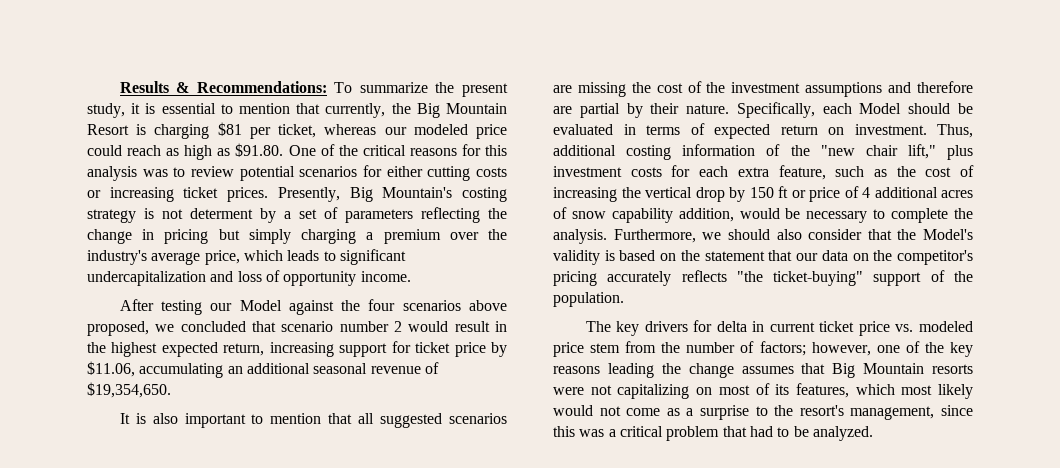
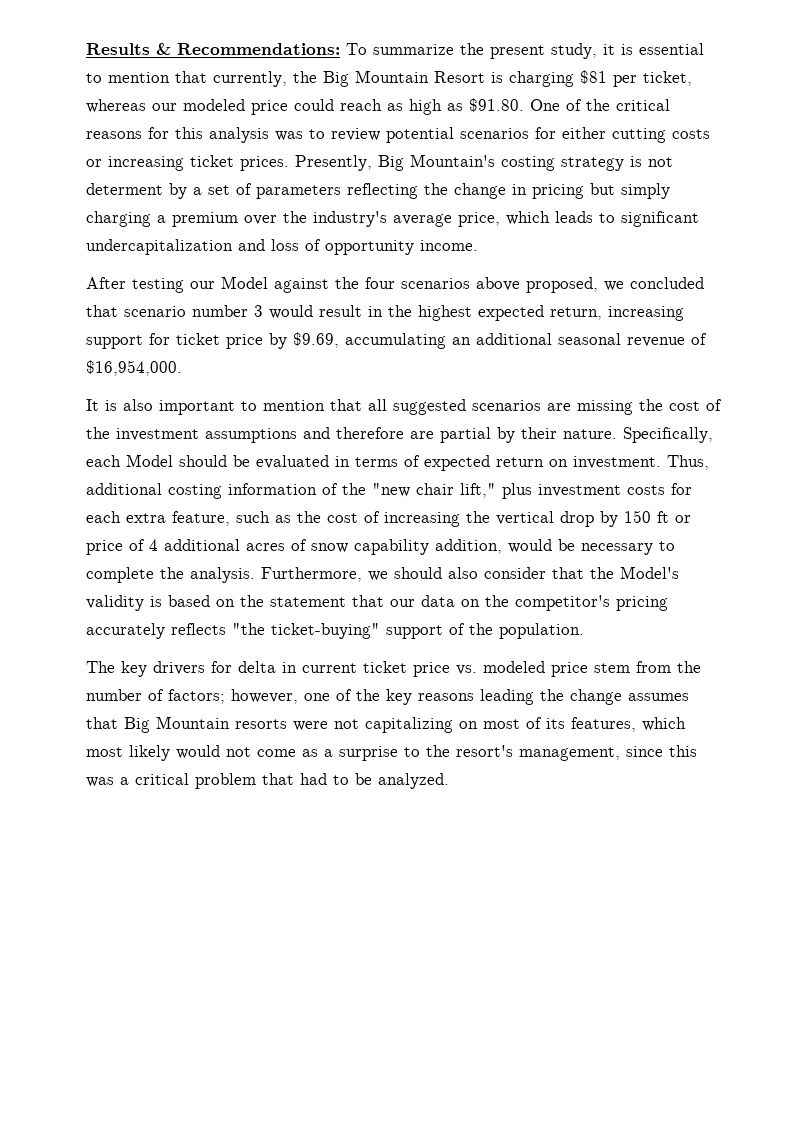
- After testing our Model against the four scenarios above proposed, we concluded that scenario number 2 would result in the highest expected return, increasing support for ticket price by $11.06, accumulating an additional seasonal revenue of $19,354,650.
+ After testing our Model against the four scenarios above proposed, we concluded that scenario number 3 would result in the highest expected return, increasing support for ticket price by $9.69, accumulating an additional seasonal revenue of $16,954,000.

